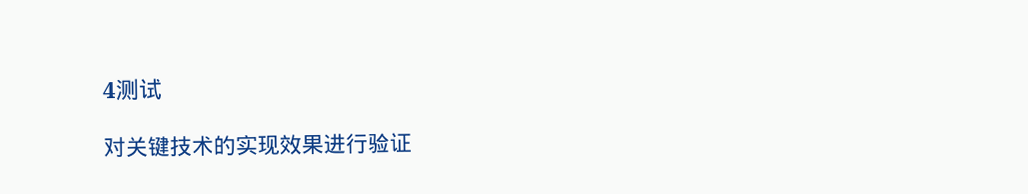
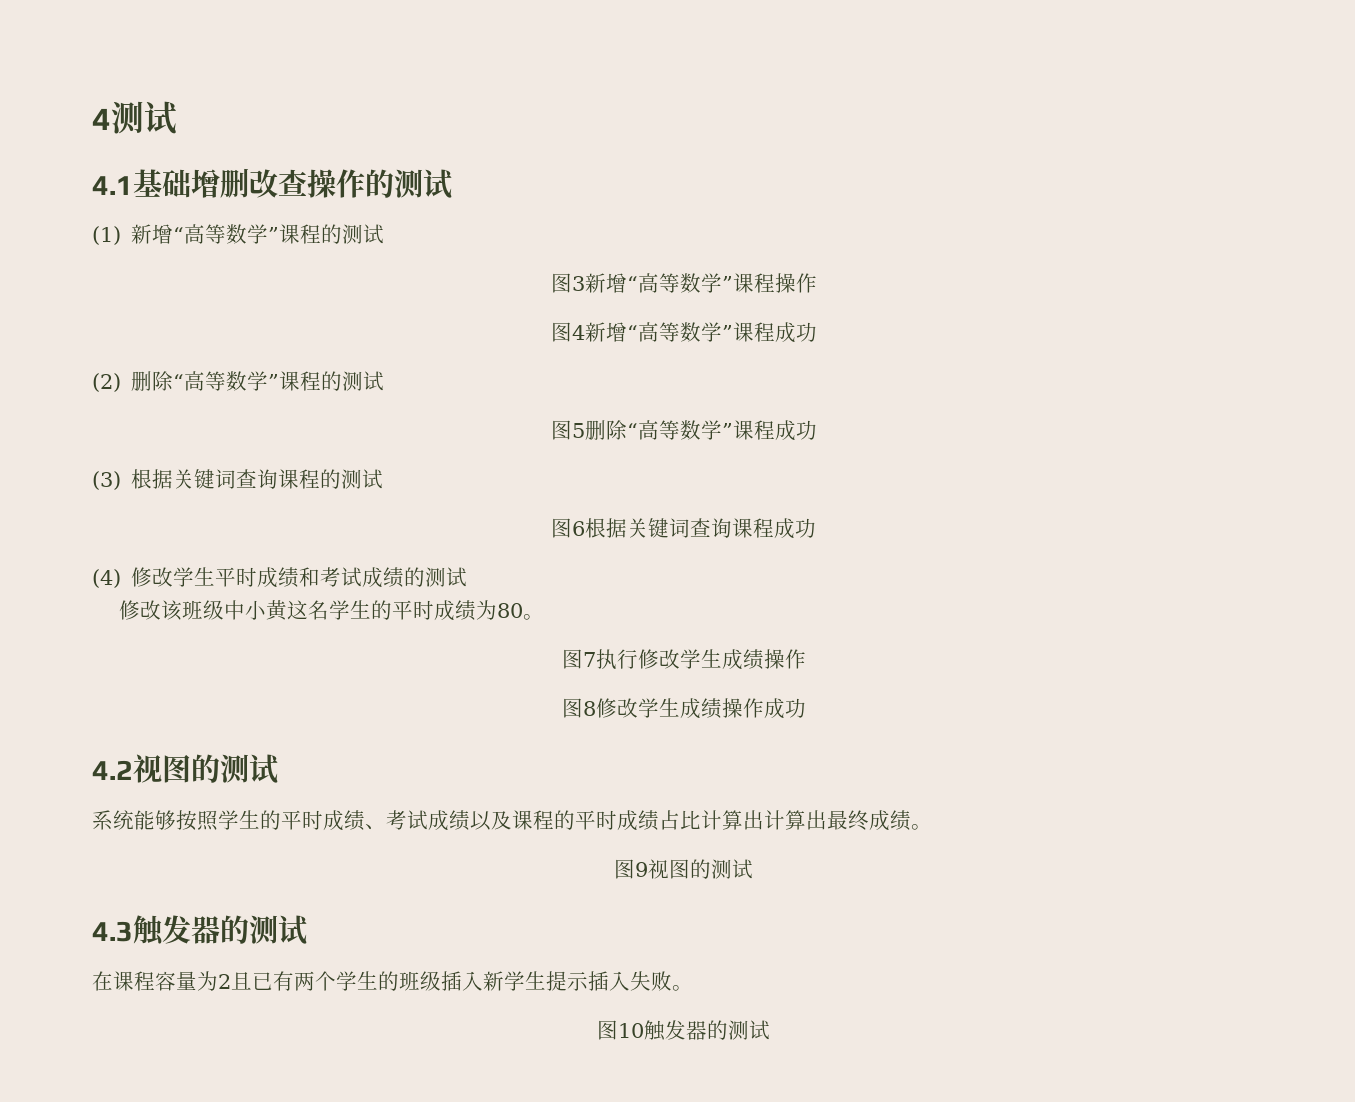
- 对关键技术的实现效果进行验证
+ 4.1基础增删改查操作的测试
+ (1)新增“高等数学”课程的测试
+ 图3新增“高等数学”课程操作
+ 图4新增“高等数学”课程成功
+ (2)删除“高等数学”课程的测试
+ 图5删除“高等数学”课程成功
+ (3)根据关键词查询课程的测试
+ 图6根据关键词查询课程成功
+ (4)修改学生平时成绩和考试成绩的测试
+ 修改该班级中小黄这名学生的平时成绩为80。
+ 图7执行修改学生成绩操作
+ 图8修改学生成绩操作成功
+ 4.2视图的测试
+ 系统能够按照学生的平时成绩、考试成绩以及课程的平时成绩占比计算出计算出最终成绩。
+ 图9视图的测试
+ 4.3触发器的测试
+ 在课程容量为2且已有两个学生的班级插入新学生提示插入失败。
+ 图10触发器的测试

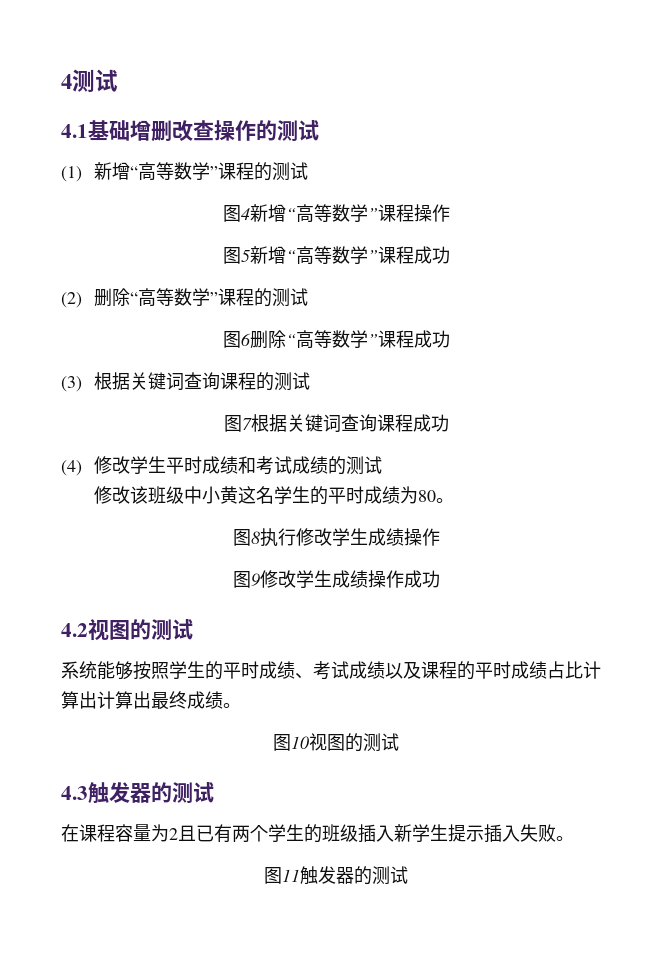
- 图3新增“高等数学”课程操作
+ 图4新增“高等数学”课程操作
- 图4新增“高等数学”课程成功
+ 图5新增“高等数学”课程成功
- 图5删除“高等数学”课程成功
+ 图6删除“高等数学”课程成功
- 图6根据关键词查询课程成功
+ 图7根据关键词查询课程成功
- 图7执行修改学生成绩操作
+ 图8执行修改学生成绩操作
- 图8修改学生成绩操作成功
+ 图9修改学生成绩操作成功
- 图9视图的测试
+ 图10视图的测试
- 图10触发器的测试
+ 图11触发器的测试

